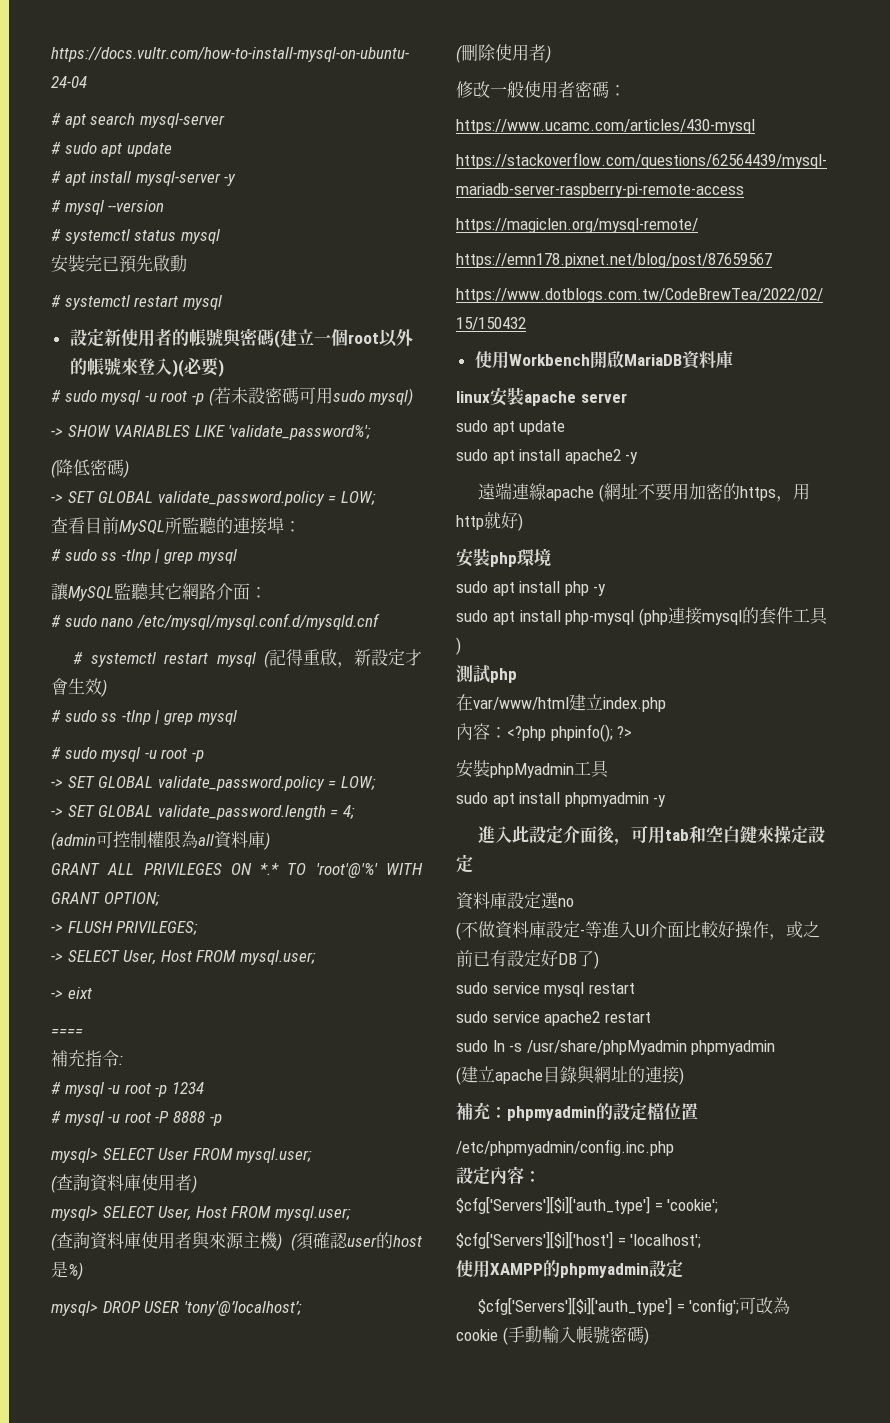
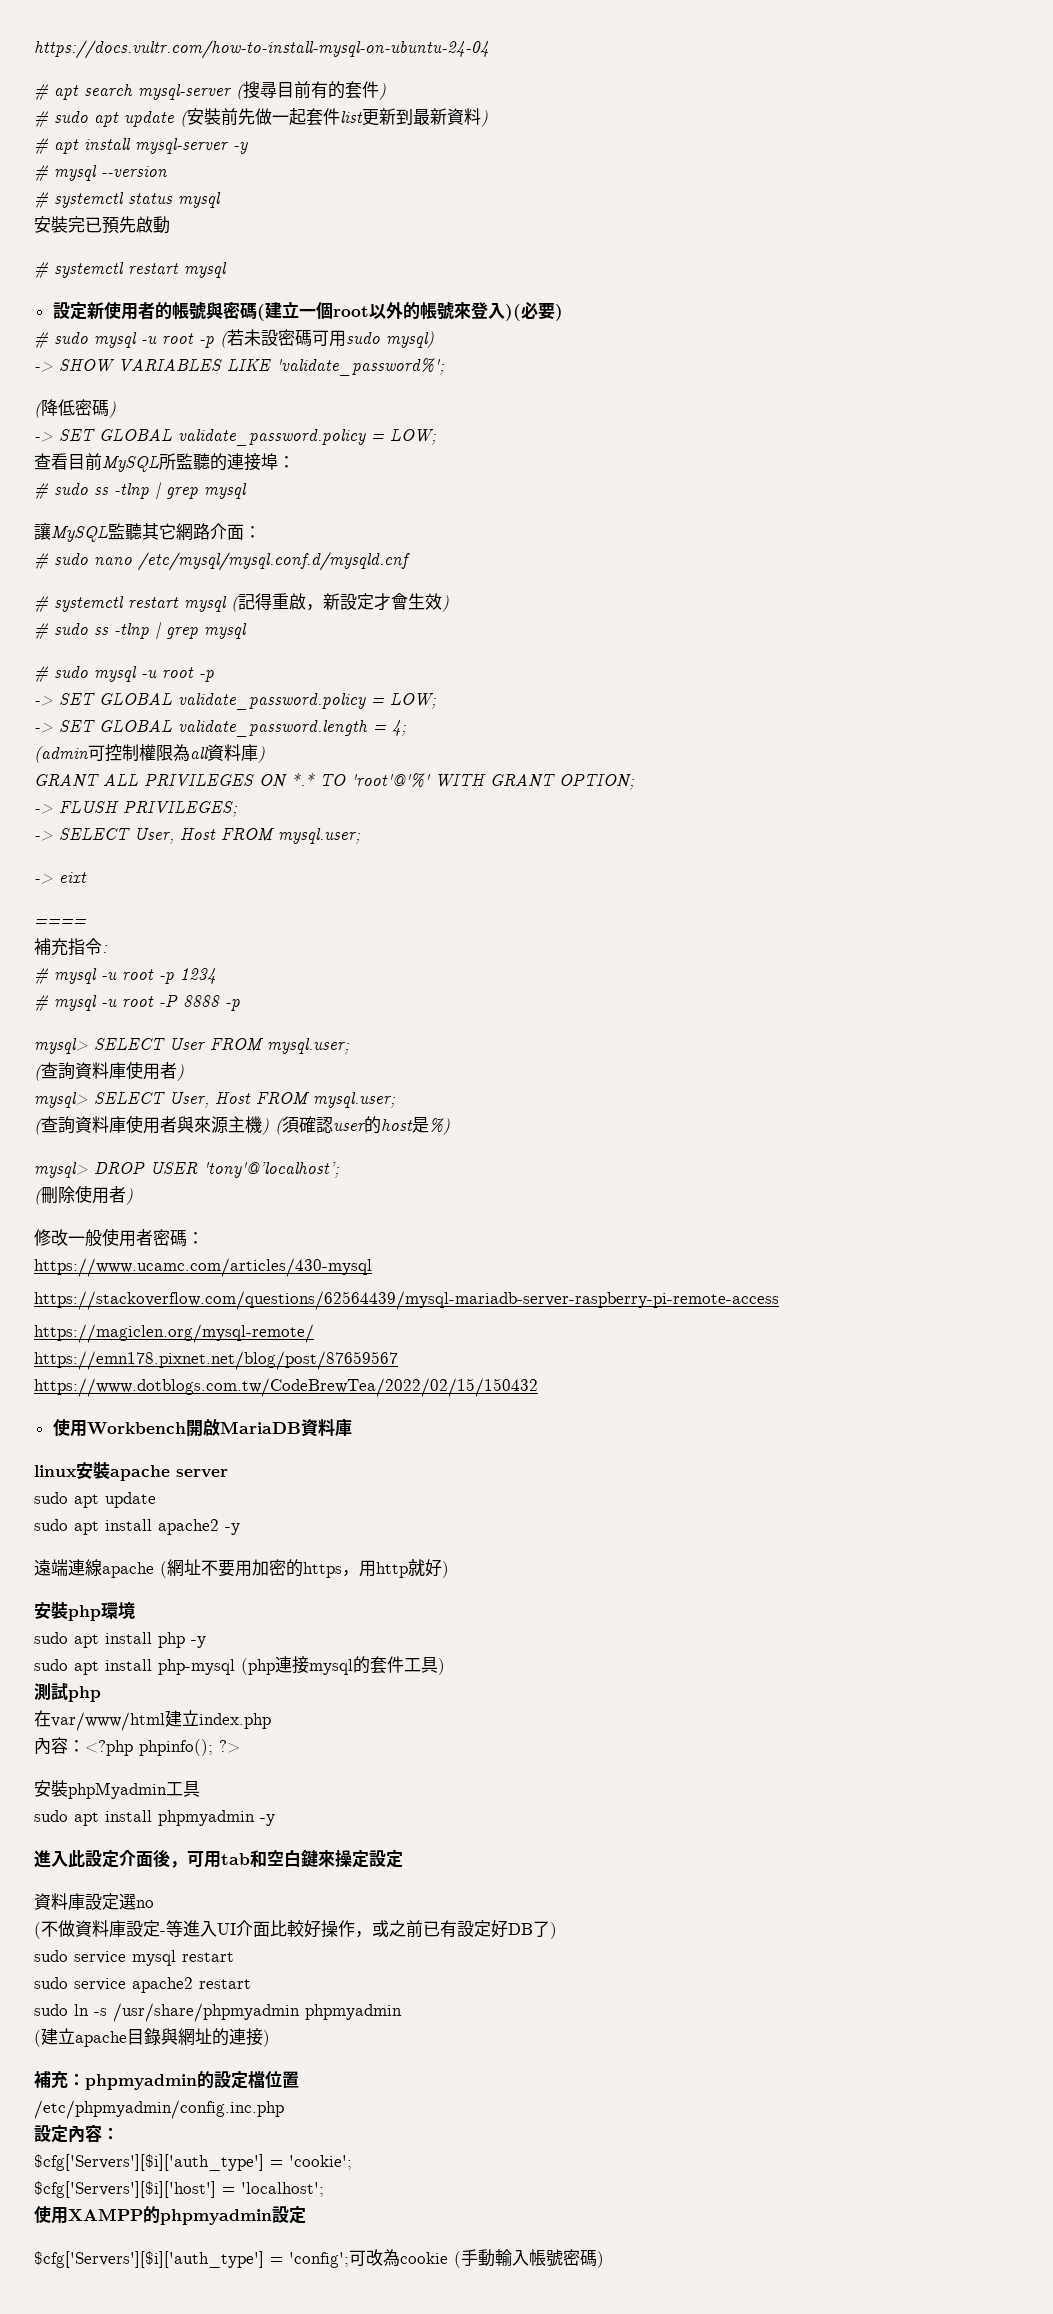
- # apt search mysql-server
- # sudo apt update
+ # apt search mysql-server (搜尋目前有的套件)
+ # sudo apt update (安裝前先做一起套件list更新到最新資料)
- sudo ln -s /usr/share/phpMyadmin phpmyadmin
+ sudo ln -s /usr/share/phpmyadmin phpmyadmin

